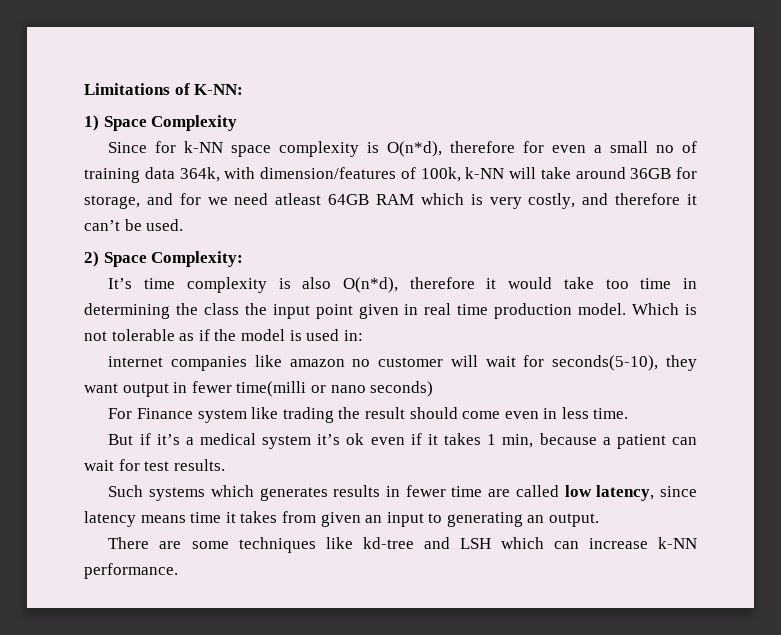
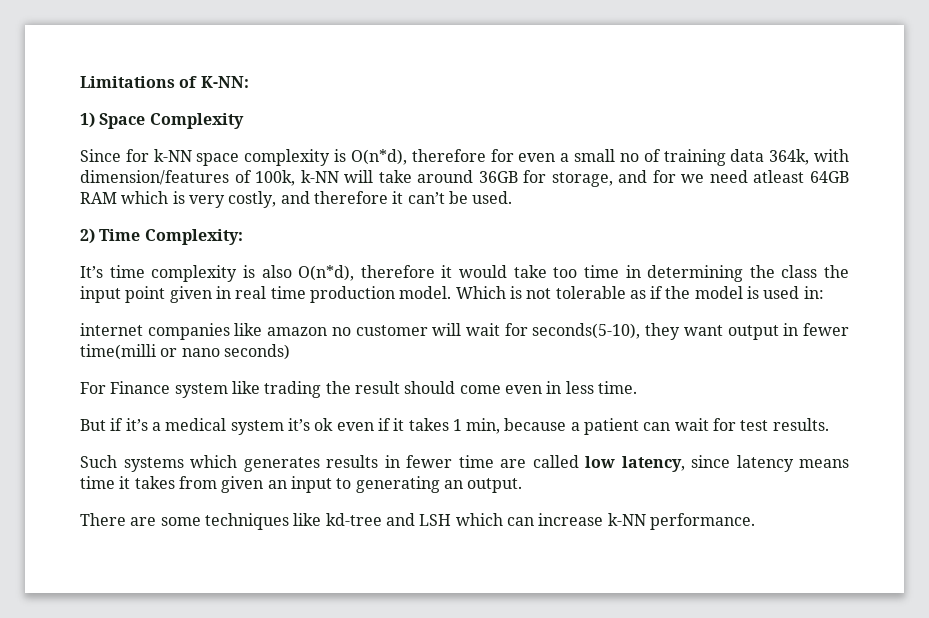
- 2) Space Complexity:
+ 2) Time Complexity:

